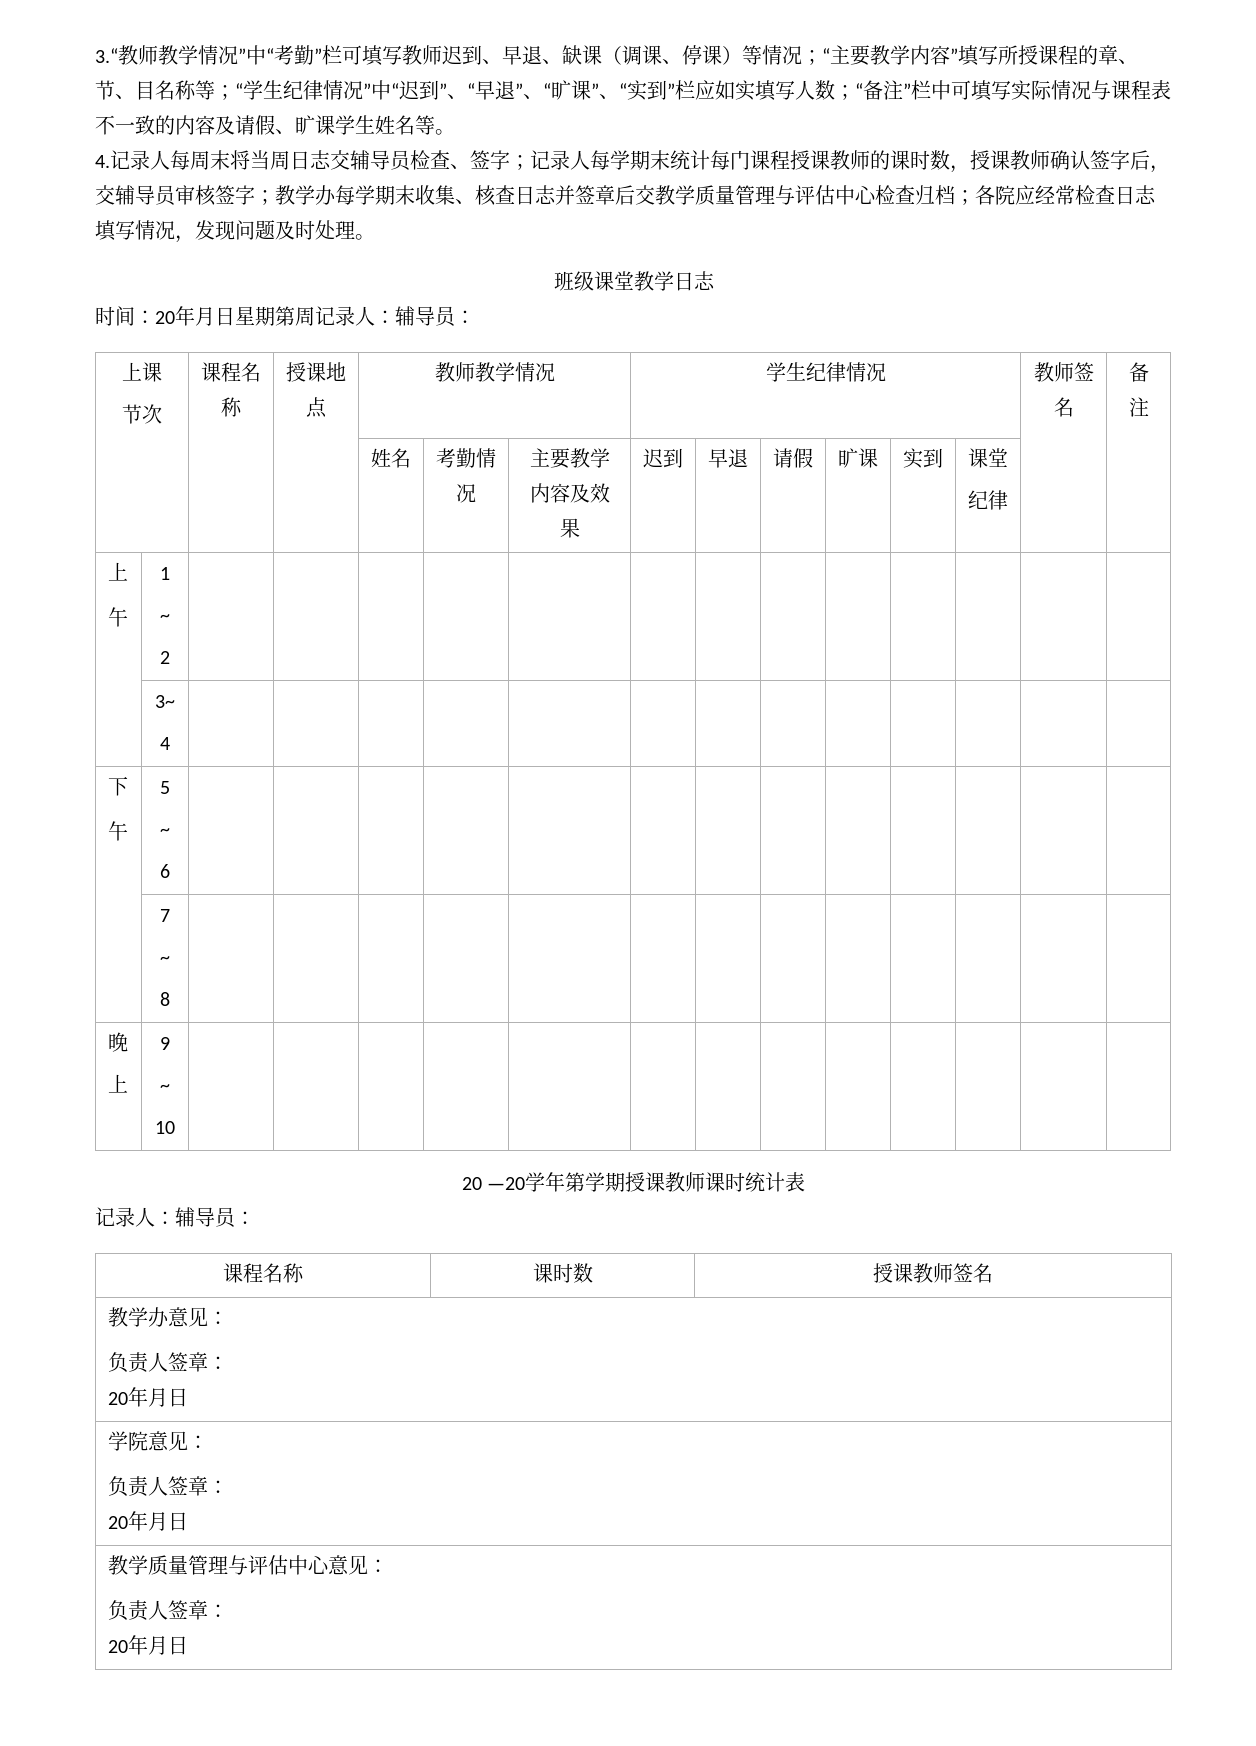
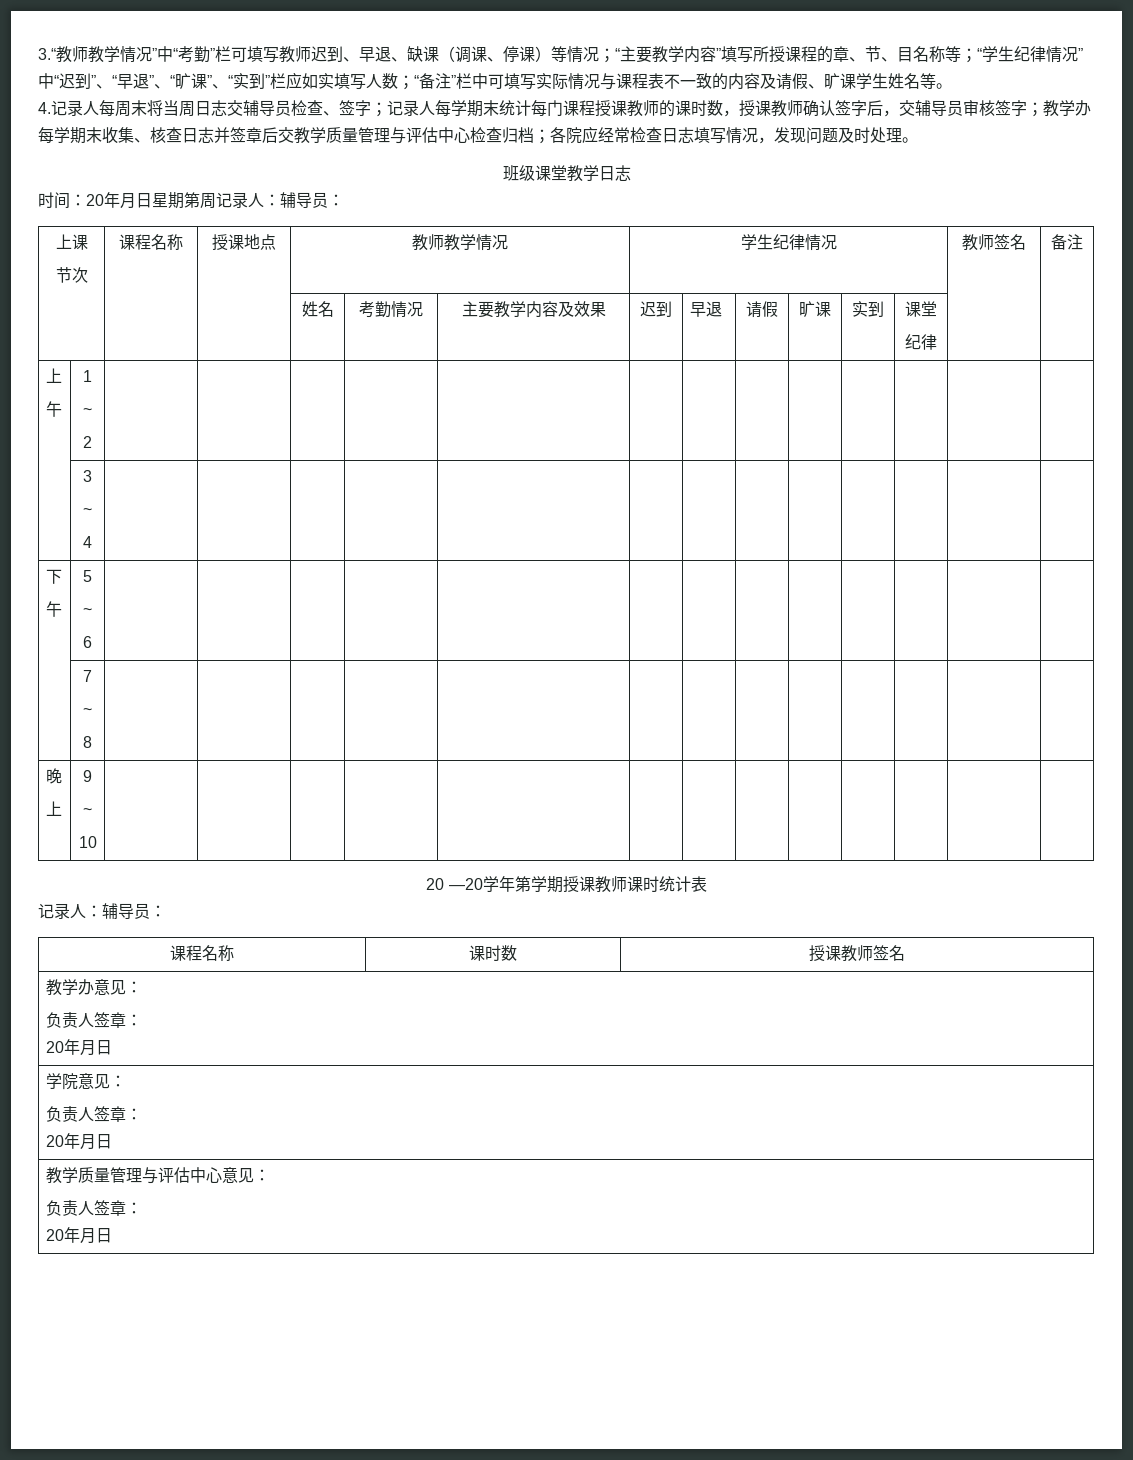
- | 3~
+ | 3
+ ~

